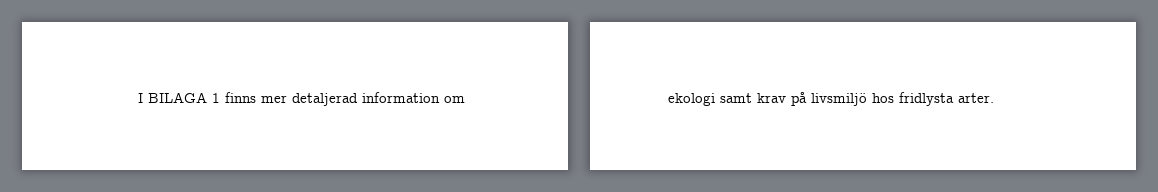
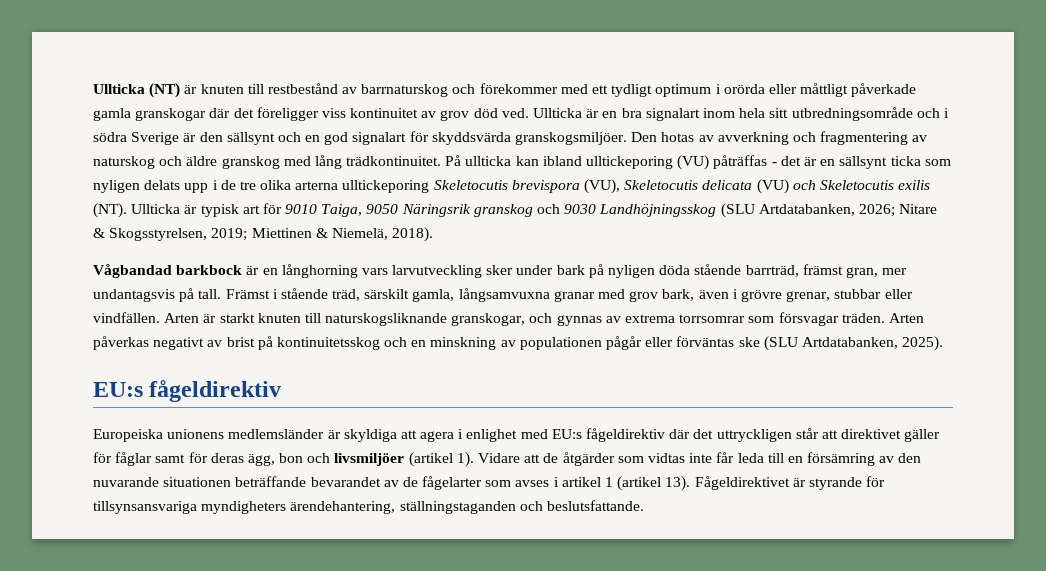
- I BILAGA 1 finns mer detaljerad information om ekologi samt krav på livsmiljö hos fridlysta arter.
+ Ullticka (NT) är knuten till restbestånd av barrnaturskog och förekommer med ett tydligt optimum i orörda eller måttligt påverkade gamla granskogar där det föreligger viss kontinuitet av grov död ved. Ullticka är en bra signalart inom hela sitt utbredningsområde och i södra Sverige är den sällsynt och en god signalart för skyddsvärda granskogsmiljöer. Den hotas av avverkning och fragmentering av naturskog och äldre granskog med lång trädkontinuitet. På ullticka kan ibland ulltickeporing (VU) påträffas - det är en sällsynt ticka som nyligen delats upp i de tre olika arterna ulltickeporing Skeletocutis brevispora (VU), Skeletocutis delicata (VU) och Skeletocutis exilis (NT). Ullticka är typisk art för 9010 Taiga, 9050 Näringsrik granskog och 9030 Landhöjningsskog (SLU Artdatabanken, 2026; Nitare & Skogsstyrelsen, 2019; Miettinen & Niemelä, 2018).
+ Vågbandad barkbock är en långhorning vars larvutveckling sker under bark på nyligen döda stående barrträd, främst gran, mer undantagsvis på tall. Främst i stående träd, särskilt gamla, långsamvuxna granar med grov bark, även i grövre grenar, stubbar eller vindfällen. Arten är starkt knuten till naturskogsliknande granskogar, och gynnas av extrema torrsomrar som försvagar träden. Arten påverkas negativt av brist på kontinuitetsskog och en minskning av populationen pågår eller förväntas ske (SLU Artdatabanken, 2025).
+ EU:s fågeldirektiv
+ Europeiska unionens medlemsländer är skyldiga att agera i enlighet med EU:s fågeldirektiv där det uttryckligen står att direktivet gäller för fåglar samt för deras ägg, bon och livsmiljöer (artikel 1). Vidare att de åtgärder som vidtas inte får leda till en försämring av den nuvarande situationen beträffande bevarandet av de fågelarter som avses i artikel 1 (artikel 13). Fågeldirektivet är styrande för tillsynsansvariga myndigheters ärendehantering, ställningstaganden och beslutsfattande.

